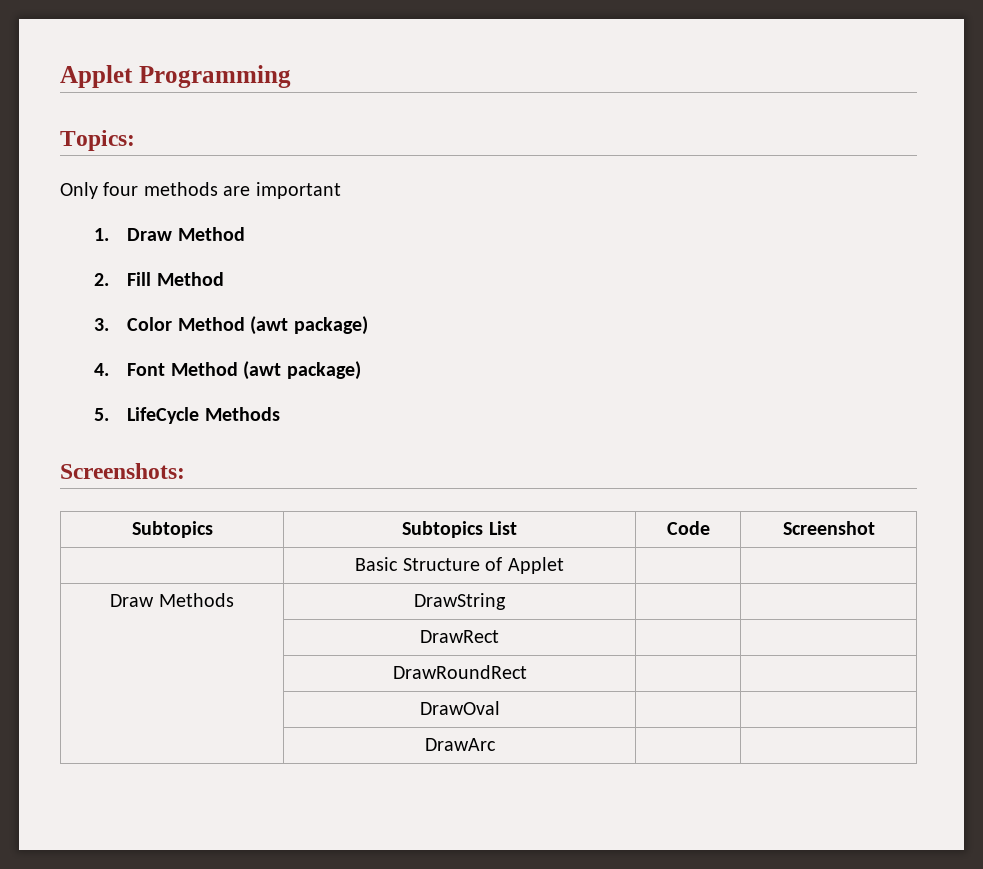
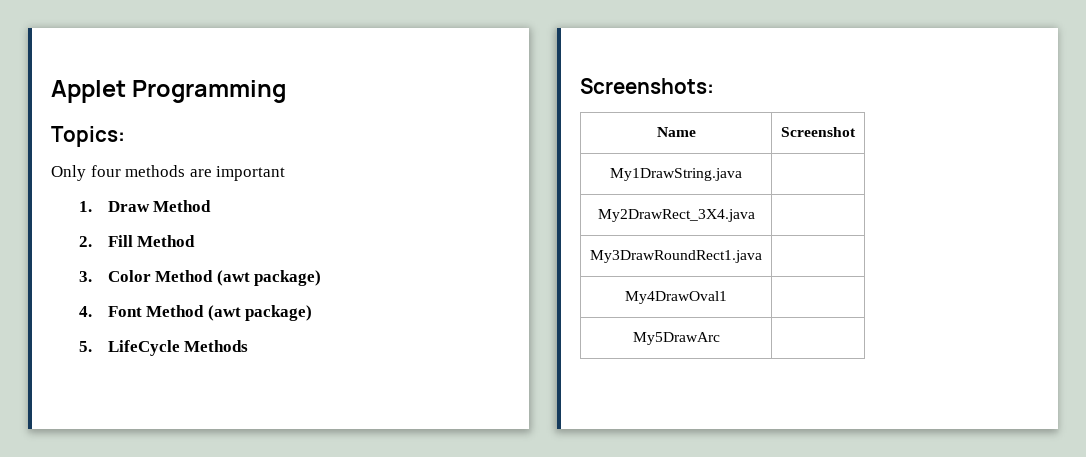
- Subtopics | Subtopics List | Code | Screenshot
- | Basic Structure of Applet | |
- Draw Methods | DrawString | |
- | DrawRect | |
- | DrawRoundRect | |
- | DrawOval | |
- | DrawArc | |
+ Name | Screenshot
+ My1DrawString.java |
+ My2DrawRect_3X4.java |
+ My3DrawRoundRect1.java |
+ My4DrawOval1 |
+ My5DrawArc |

